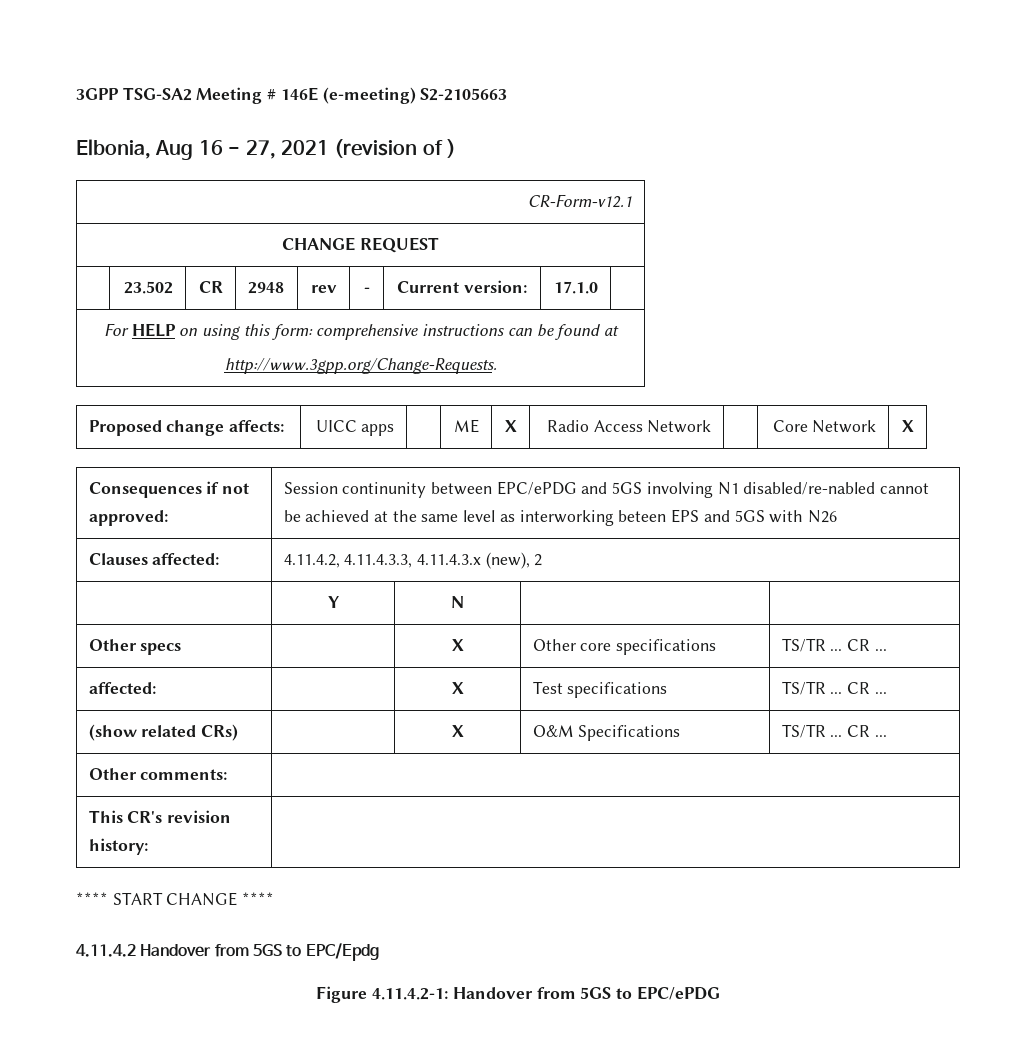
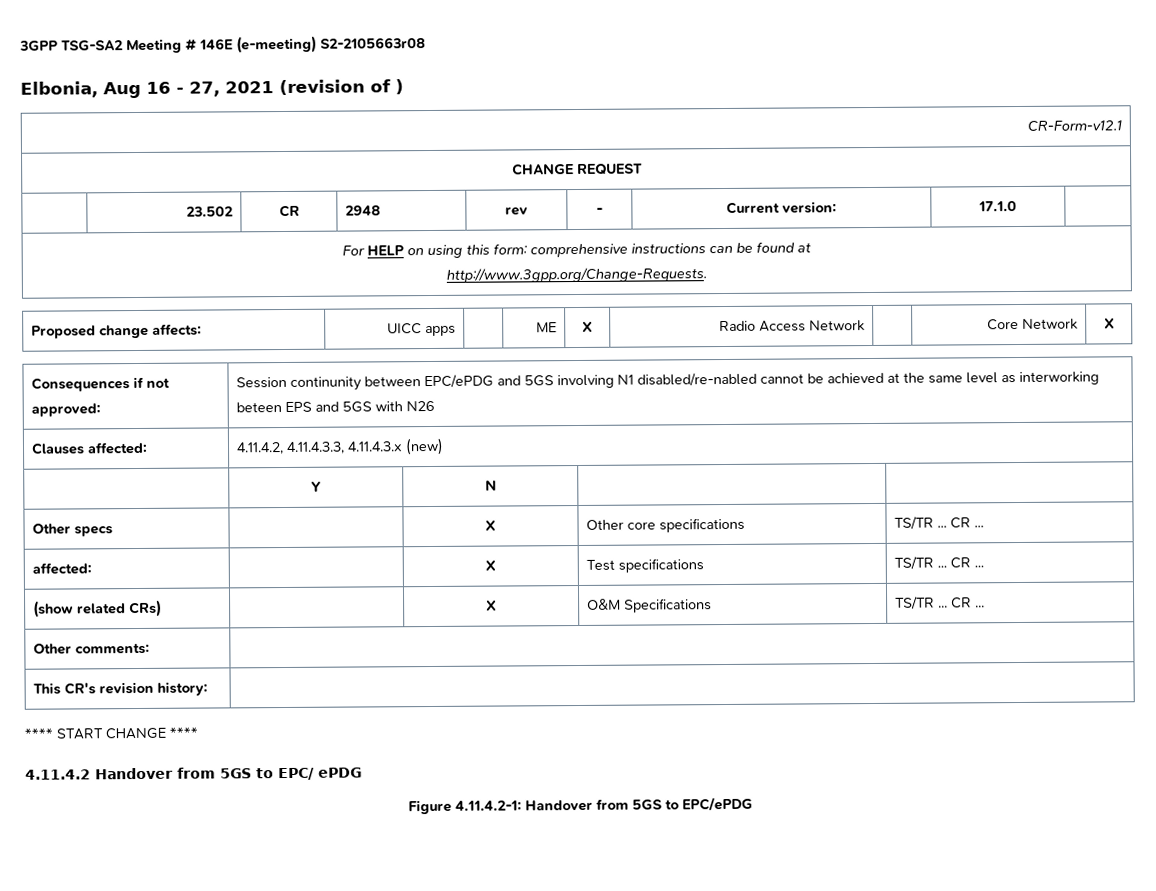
- 3GPP TSG-SA2 Meeting # 146E (e-meeting) S2-2105663
+ 3GPP TSG-SA2 Meeting # 146E (e-meeting) S2-2105663r08
- Clauses affected: | 4.11.4.2, 4.11.4.3.3, 4.11.4.3.x (new), 2
+ Clauses affected: | 4.11.4.2, 4.11.4.3.3, 4.11.4.3.x (new)
- 4.11.4.2 Handover from 5GS to EPC/Epdg
+ 4.11.4.2 Handover from 5GS to EPC/ ePDG

